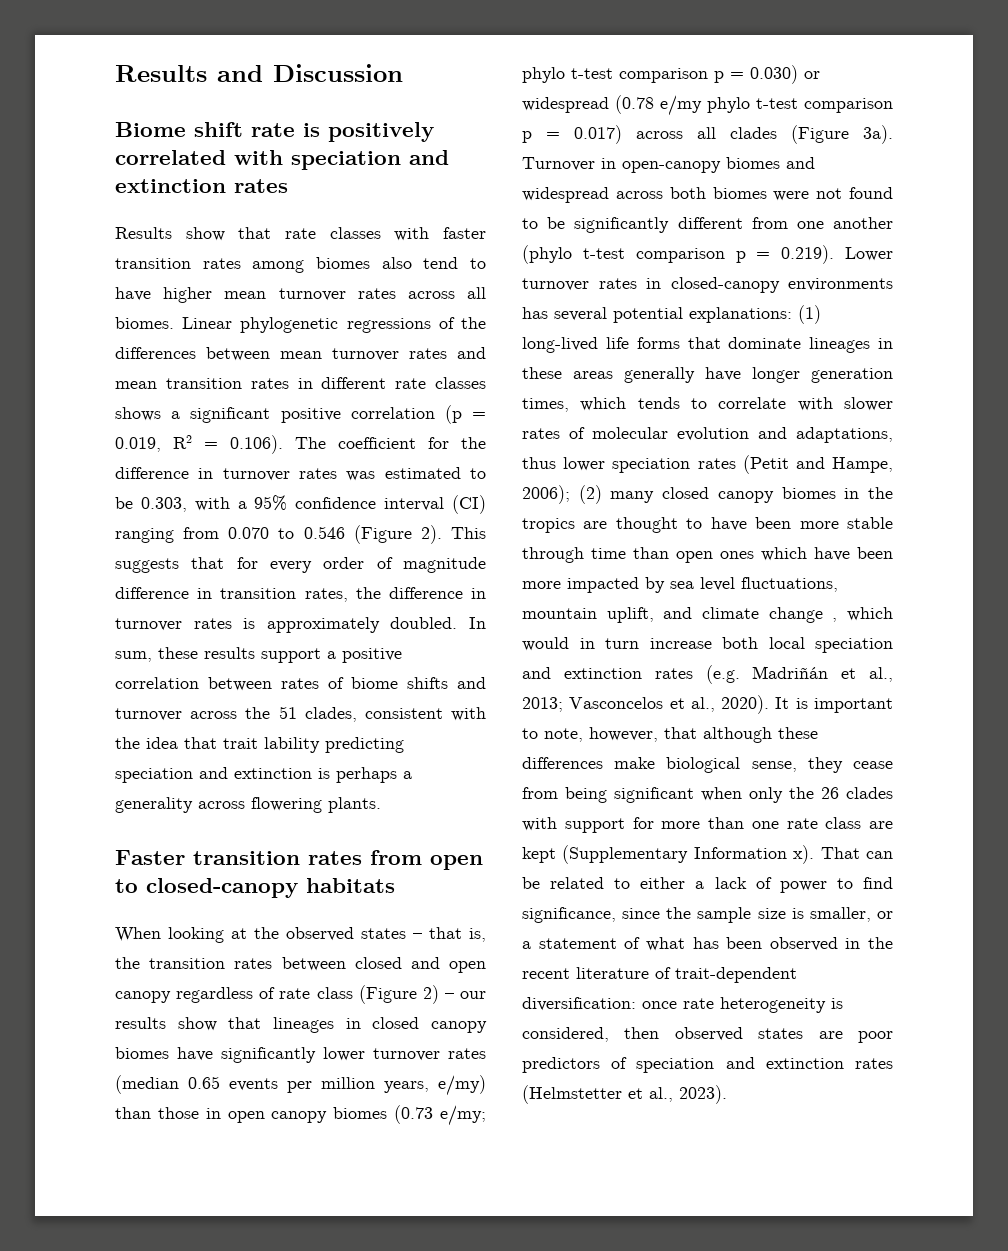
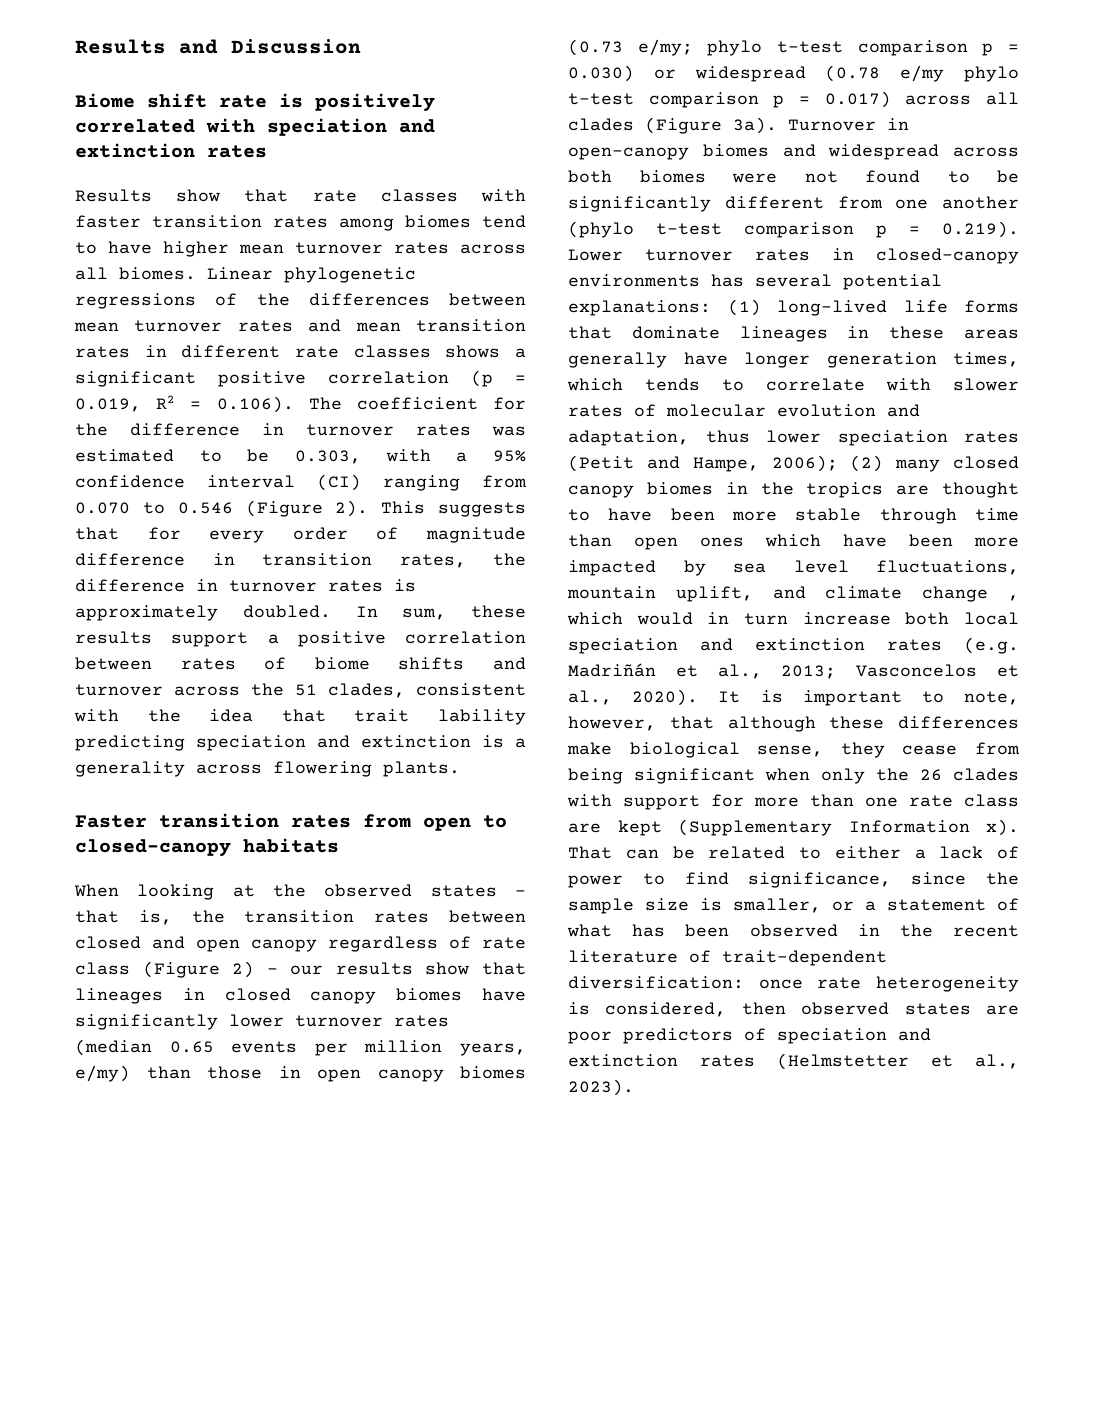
- Results show that rate classes with faster transition rates among biomes also tend to have higher mean turnover rates across all biomes.
+ Results show that rate classes with faster transition rates among biomes tend to have higher mean turnover rates across all biomes.
- In sum, these results support a positive correlation between rates of biome shifts and turnover across the 51 clades, consistent with the idea that trait lability predicting speciation and extinction is perhaps a generality across flowering plants.
+ In sum, these results support a positive correlation between rates of biome shifts and turnover across the 51 clades, consistent with the idea that trait lability predicting speciation and extinction is a generality across flowering plants.
- (1) long-lived life forms that dominate lineages in these areas generally have longer generation times, which tends to correlate with slower rates of molecular evolution and adaptations, thus lower speciation rates (Petit and Hampe, 2006);
+ (1) long-lived life forms that dominate lineages in these areas generally have longer generation times, which tends to correlate with slower rates of molecular evolution and adaptation, thus lower speciation rates (Petit and Hampe, 2006);

